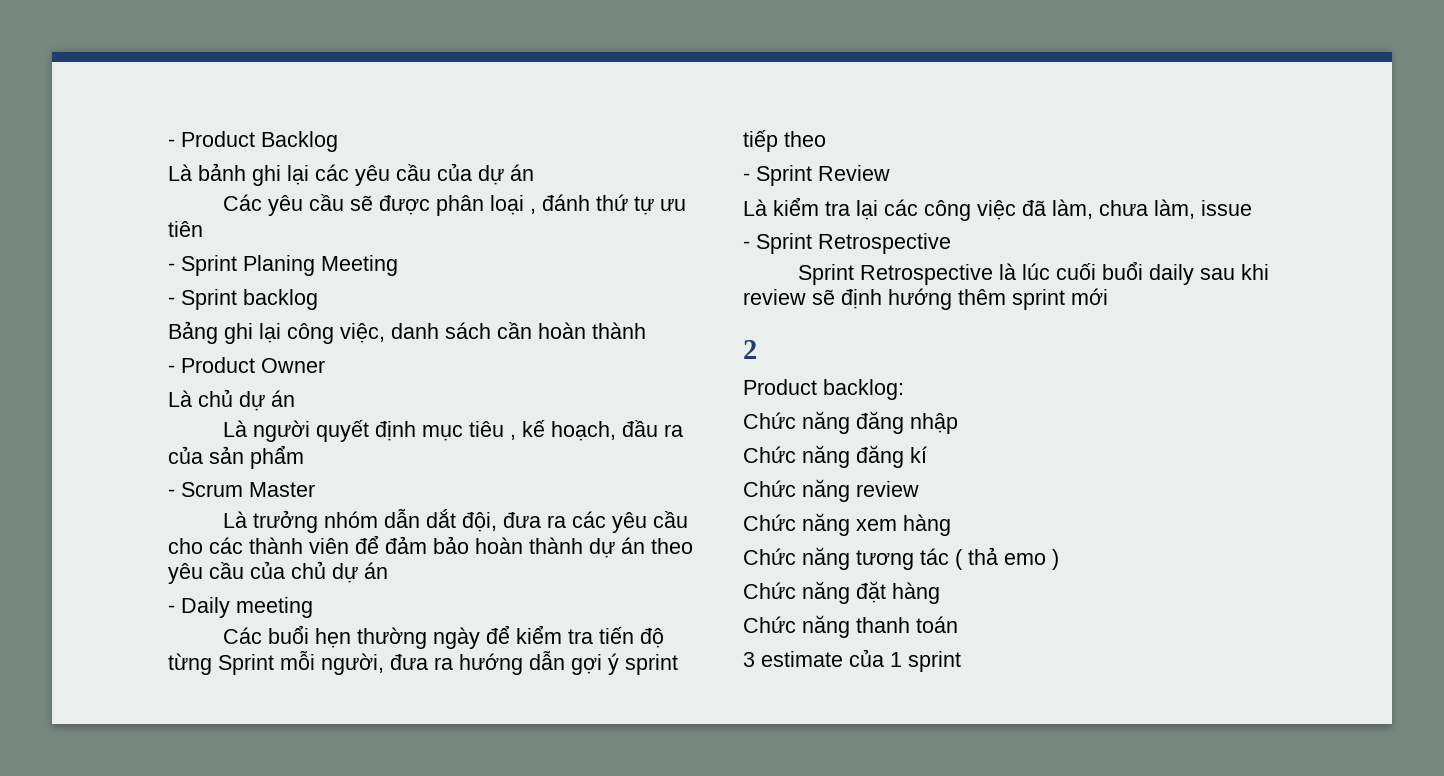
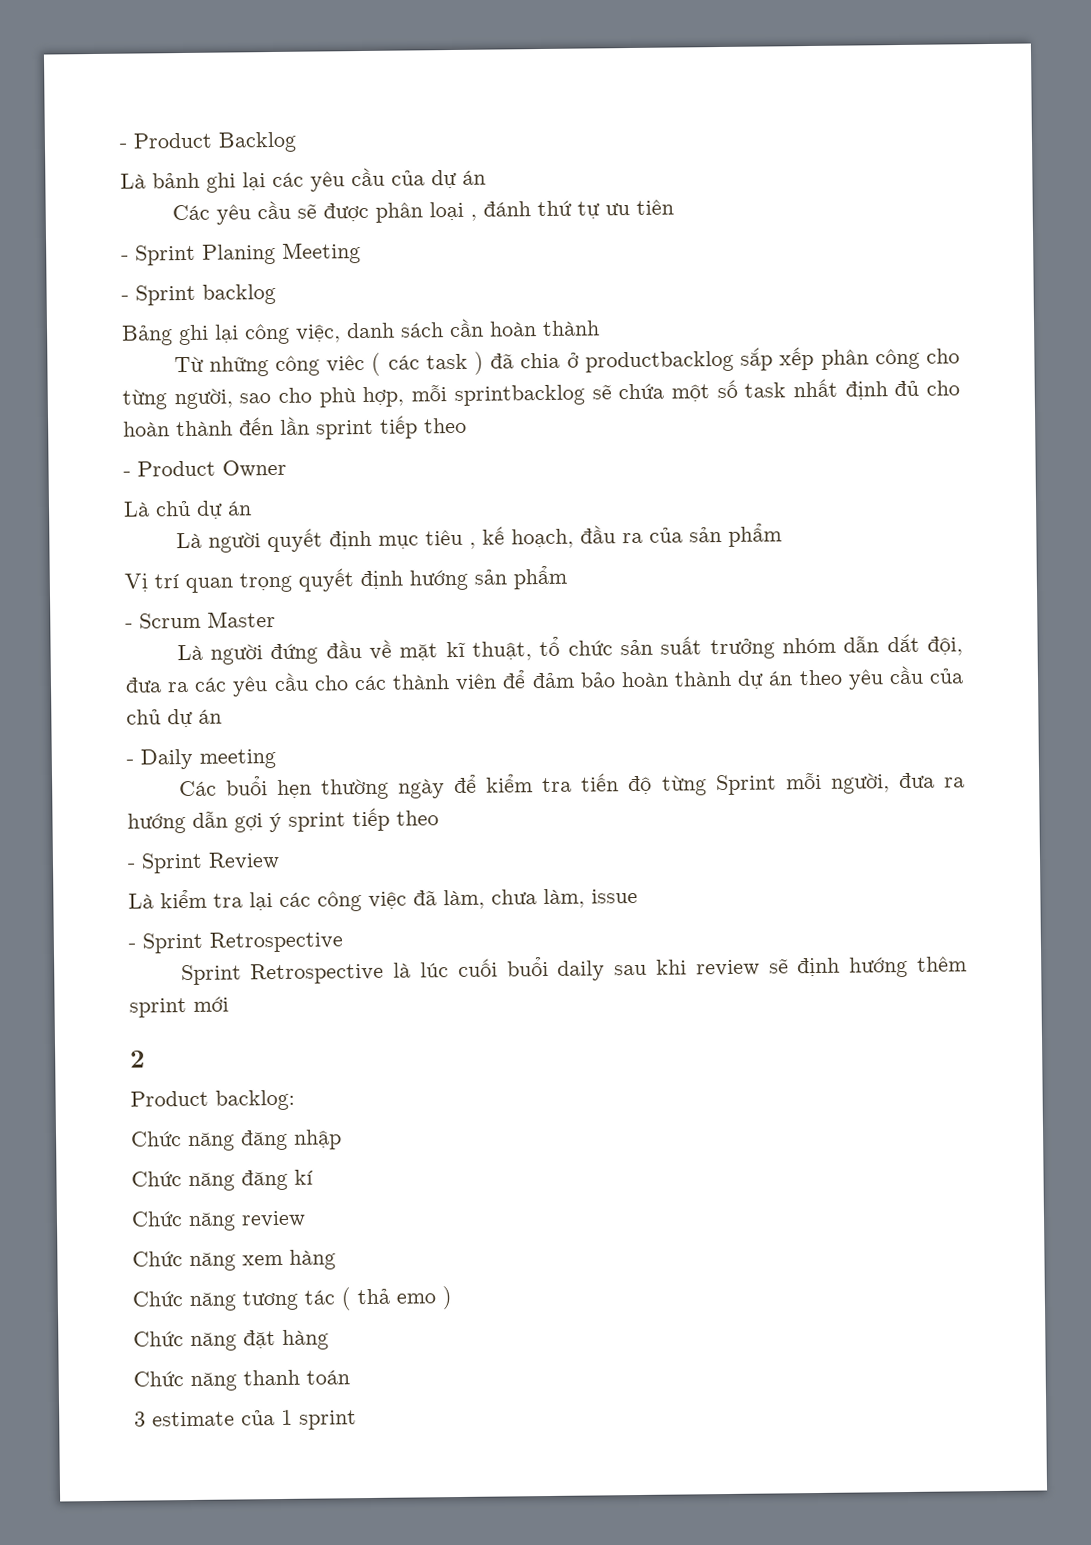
+ Từ những công viêc ( các task ) đã chia ở productbacklog sắp xếp phân công cho từng người, sao cho phù hợp, mỗi sprintbacklog sẽ chứa một số task nhất định đủ cho hoàn thành đến lần sprint tiếp theo
+ Vị trí quan trọng quyết định hướng sản phẩm
  - Scrum Master
- Là trưởng nhóm dẫn dắt đội, đưa ra các yêu cầu cho các thành viên để đảm bảo hoàn thành dự án theo yêu cầu của chủ dự án
+ Là người đứng đầu về mặt kĩ thuật, tổ chức sản suất trưởng nhóm dẫn dắt đội, đưa ra các yêu cầu cho các thành viên để đảm bảo hoàn thành dự án theo yêu cầu của chủ dự án

